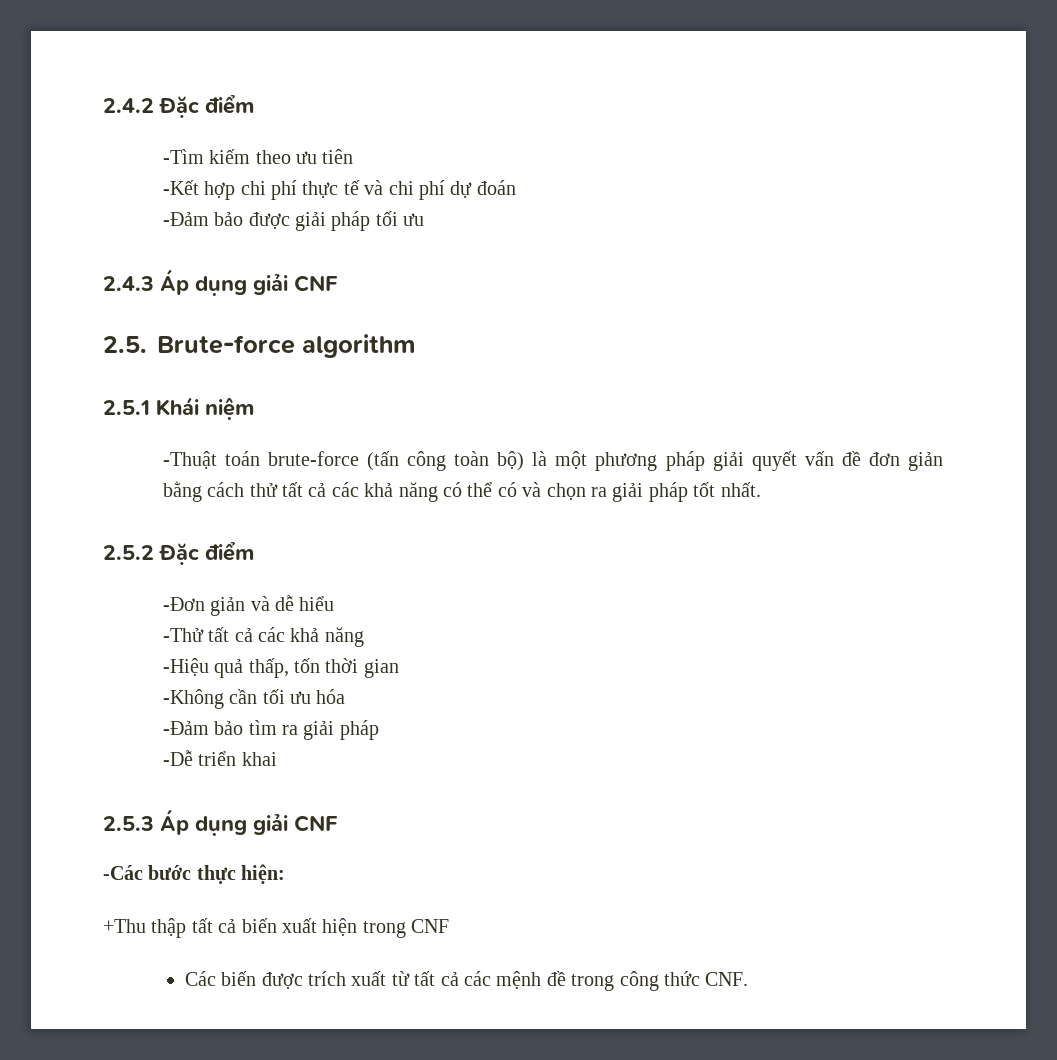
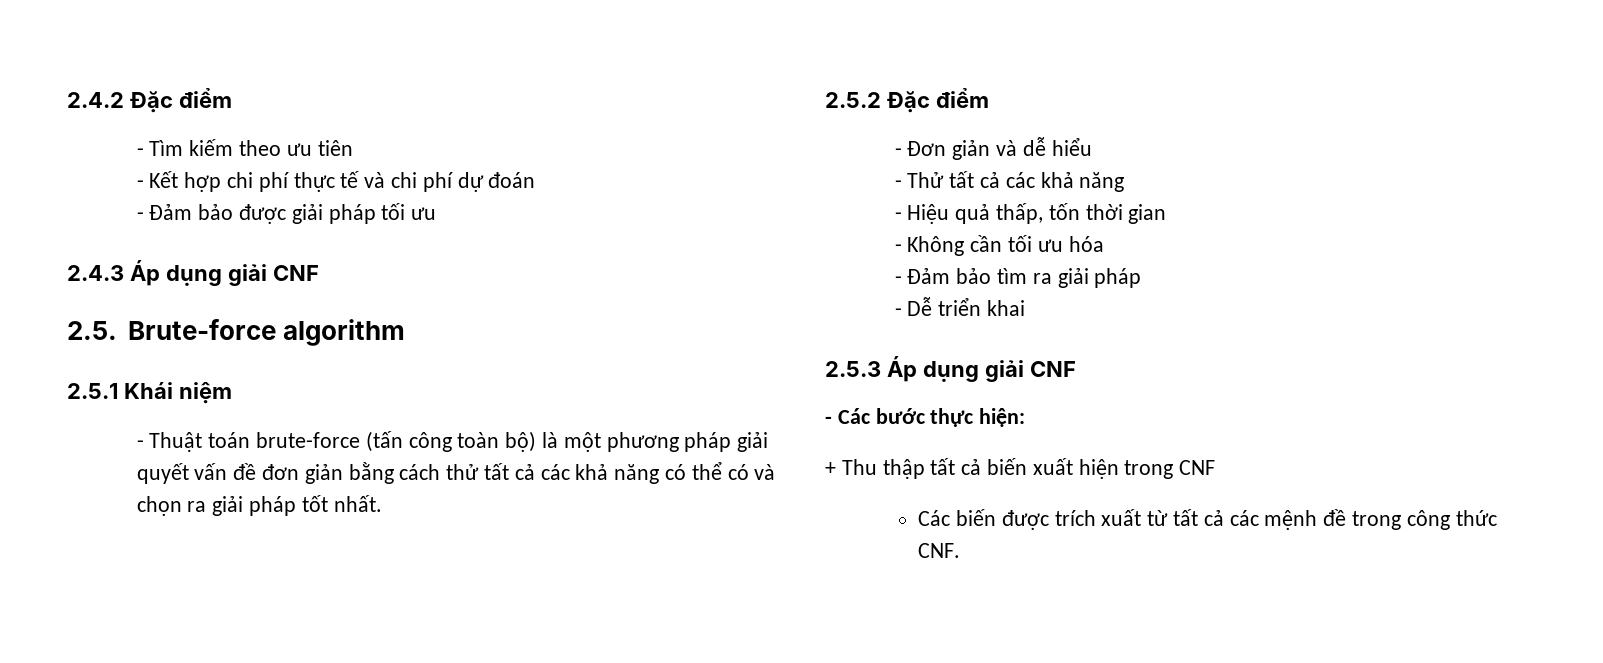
- -Tìm kiếm theo ưu tiên
+ - Tìm kiếm theo ưu tiên
- -Kết hợp chi phí thực tế và chi phí dự đoán
+ - Kết hợp chi phí thực tế và chi phí dự đoán
- -Đảm bảo được giải pháp tối ưu
+ - Đảm bảo được giải pháp tối ưu
- -Thuật toán brute-force (tấn công toàn bộ) là một phương pháp giải quyết vấn đề đơn giản bằng cách thử tất cả các khả năng có thể có và chọn ra giải pháp tốt nhất.
+ - Thuật toán brute-force (tấn công toàn bộ) là một phương pháp giải quyết vấn đề đơn giản bằng cách thử tất cả các khả năng có thể có và chọn ra giải pháp tốt nhất.
- -Đơn giản và dễ hiểu
+ - Đơn giản và dễ hiểu
- -Thử tất cả các khả năng
+ - Thử tất cả các khả năng
- -Hiệu quả thấp, tốn thời gian
+ - Hiệu quả thấp, tốn thời gian
- -Không cần tối ưu hóa
+ - Không cần tối ưu hóa
- -Đảm bảo tìm ra giải pháp
+ - Đảm bảo tìm ra giải pháp
- -Dễ triển khai
+ - Dễ triển khai
- -Các bước thực hiện:
+ - Các bước thực hiện:
- +Thu thập tất cả biến xuất hiện trong CNF
+ + Thu thập tất cả biến xuất hiện trong CNF

